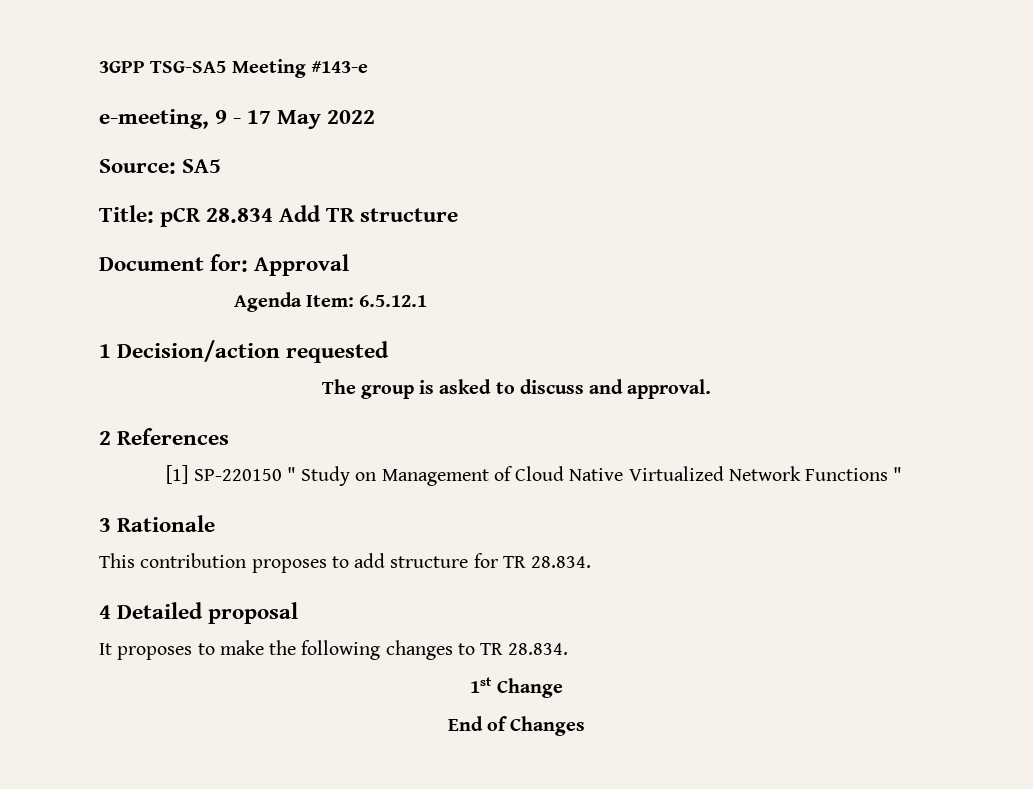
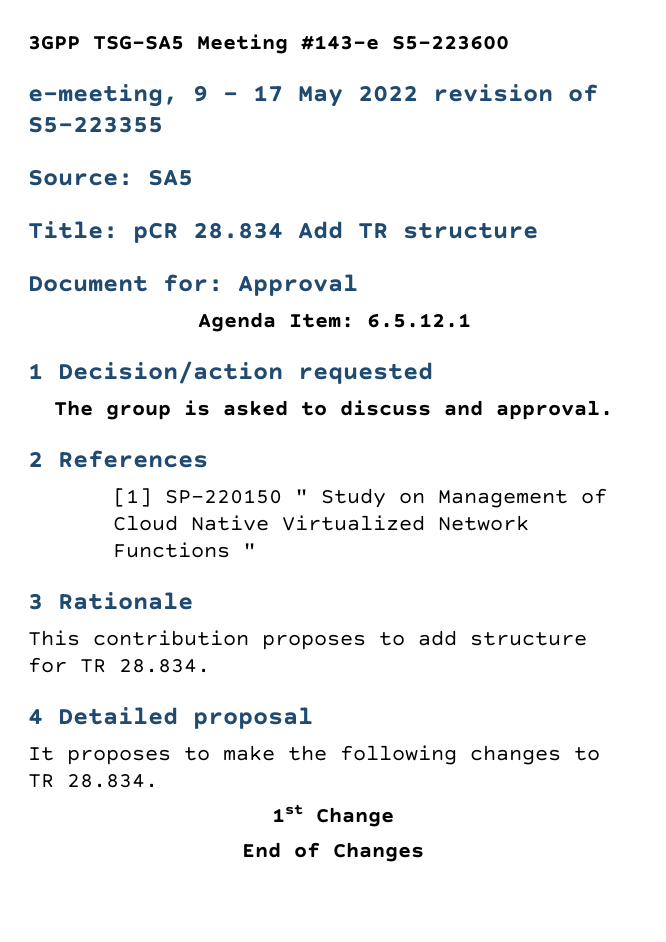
- 3GPP TSG-SA5 Meeting #143-e
+ 3GPP TSG-SA5 Meeting #143-e S5-223600
- e-meeting, 9 - 17 May 2022
+ e-meeting, 9 - 17 May 2022 revision of S5-223355

